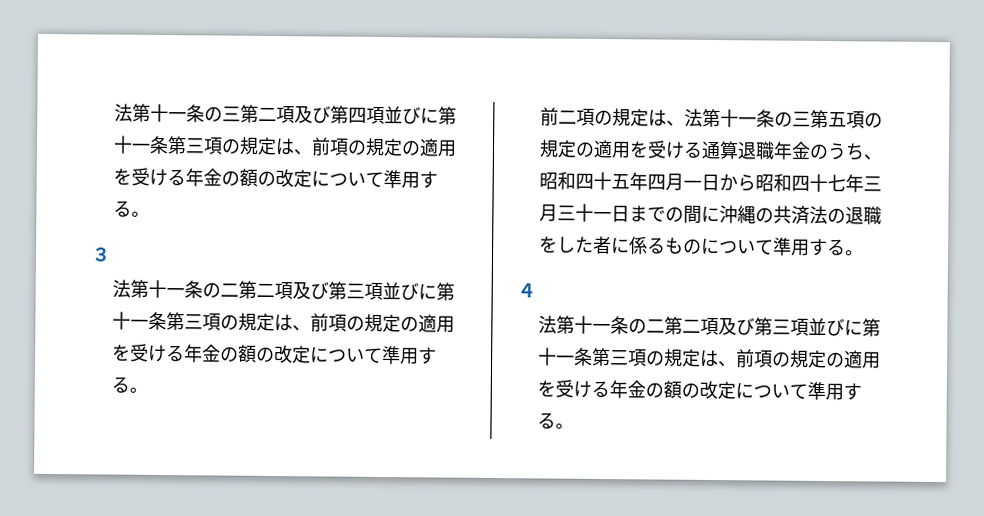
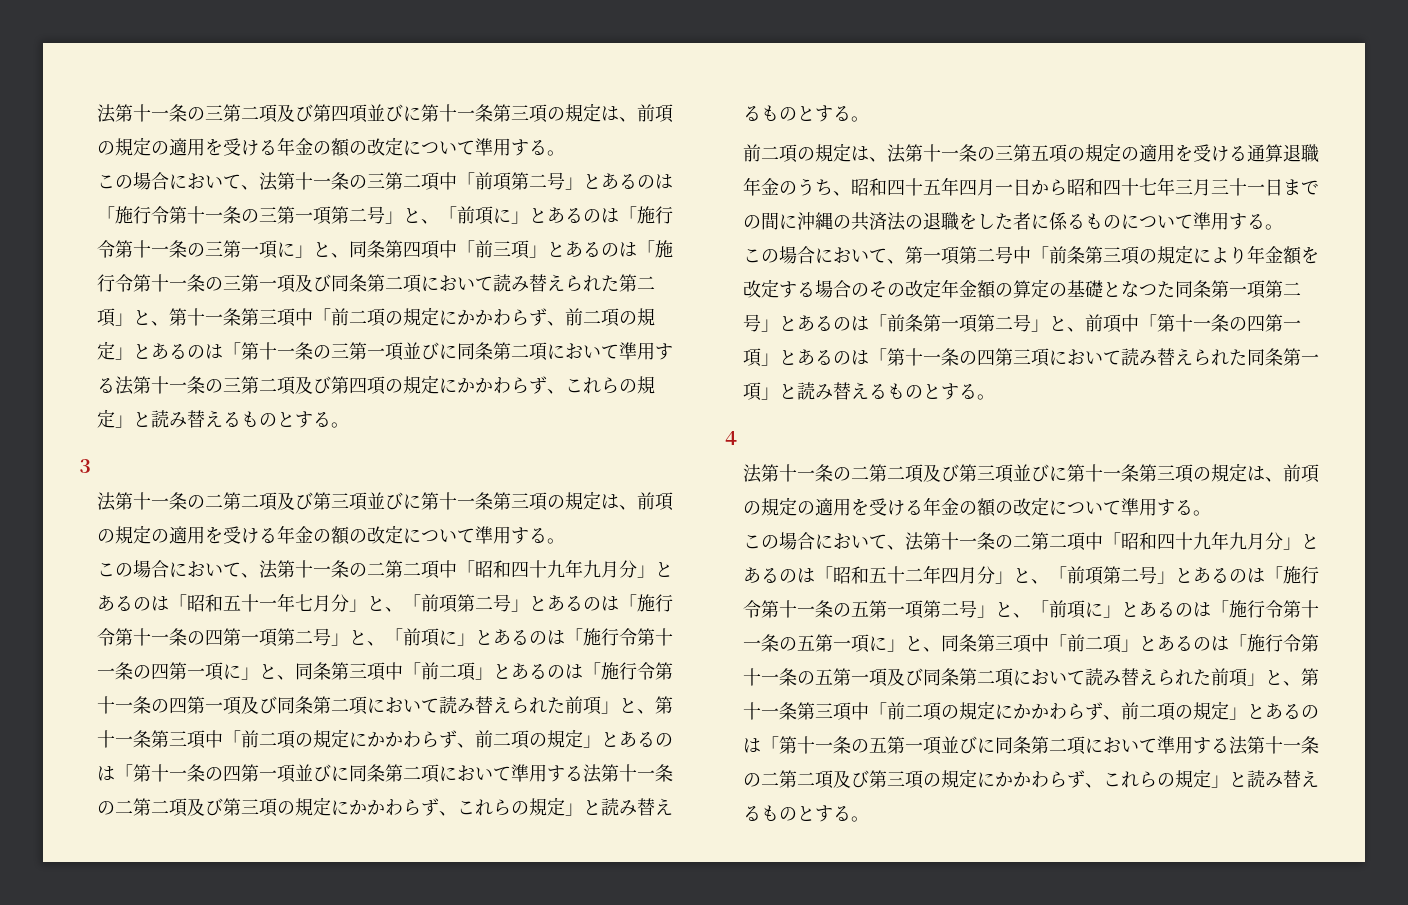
+ この場合において、法第十一条の三第二項中「前項第二号」とあるのは「施行令第十一条の三第一項第二号」と、「前項に」とあるのは「施行令第十一条の三第一項に」と、同条第四項中「前三項」とあるのは「施行令第十一条の三第一項及び同条第二項において読み替えられた第二項」と、第十一条第三項中「前二項の規定にかかわらず、前二項の規定」とあるのは「第十一条の三第一項並びに同条第二項において準用する法第十一条の三第二項及び第四項の規定にかかわらず、これらの規定」と読み替えるものとする。
+ この場合において、法第十一条の二第二項中「昭和四十九年九月分」とあるのは「昭和五十一年七月分」と、「前項第二号」とあるのは「施行令第十一条の四第一項第二号」と、「前項に」とあるのは「施行令第十一条の四第一項に」と、同条第三項中「前二項」とあるのは「施行令第十一条の四第一項及び同条第二項において読み替えられた前項」と、第十一条第三項中「前二項の規定にかかわらず、前二項の規定」とあるのは「第十一条の四第一項並びに同条第二項において準用する法第十一条の二第二項及び第三項の規定にかかわらず、これらの規定」と読み替えるものとする。
+ この場合において、第一項第二号中「前条第三項の規定により年金額を改定する場合のその改定年金額の算定の基礎となつた同条第一項第二号」とあるのは「前条第一項第二号」と、前項中「第十一条の四第一項」とあるのは「第十一条の四第三項において読み替えられた同条第一項」と読み替えるものとする。
+ この場合において、法第十一条の二第二項中「昭和四十九年九月分」とあるのは「昭和五十二年四月分」と、「前項第二号」とあるのは「施行令第十一条の五第一項第二号」と、「前項に」とあるのは「施行令第十一条の五第一項に」と、同条第三項中「前二項」とあるのは「施行令第十一条の五第一項及び同条第二項において読み替えられた前項」と、第十一条第三項中「前二項の規定にかかわらず、前二項の規定」とあるのは「第十一条の五第一項並びに同条第二項において準用する法第十一条の二第二項及び第三項の規定にかかわらず、これらの規定」と読み替えるものとする。

